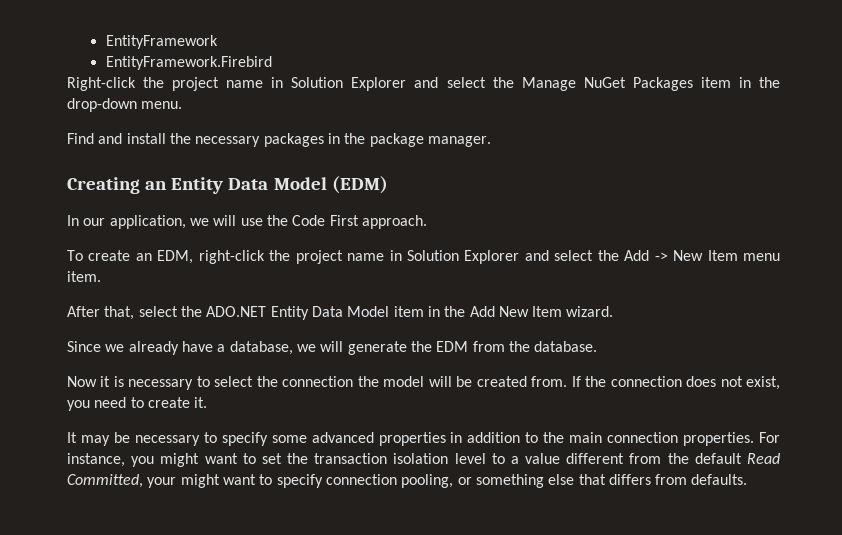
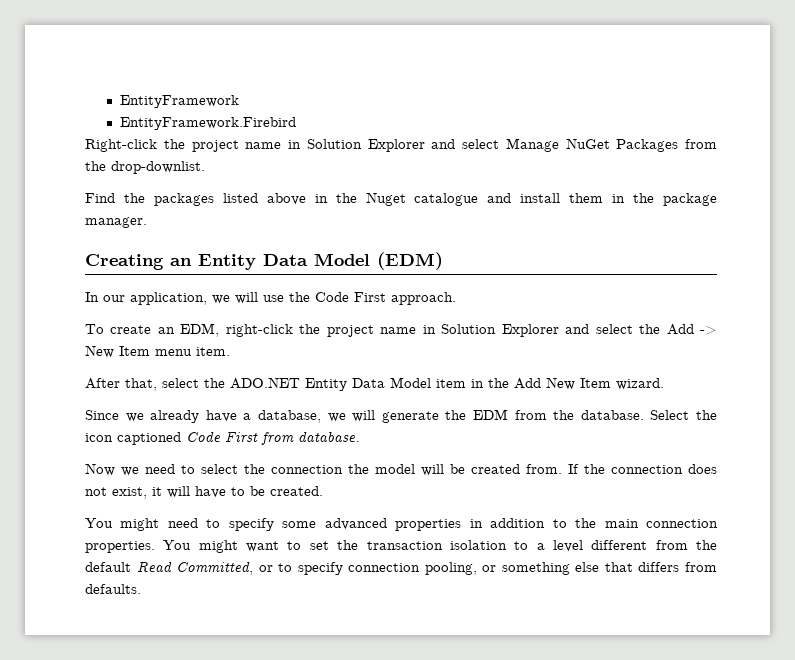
- Right-click the project name in Solution Explorer and select the Manage NuGet Packages item in the drop-down menu.
- Find and install the necessary packages in the package manager.
+ Right-click the project name in Solution Explorer and select Manage NuGet Packages from the drop-downlist.
+ Find the packages listed above in the Nuget catalogue and install them in the package manager.
- Since we already have a database, we will generate the EDM from the database.
- Now it is necessary to select the connection the model will be created from.
+ Since we already have a database, we will generate the EDM from the database. Select the icon captioned Code First from database.
+ Now we need to select the connection the model will be created from.
- If the connection does not exist, you need to create it.
- It may be necessary to specify some advanced properties in addition to the main connection properties.
+ If the connection does not exist, it will have to be created.
+ You might need to specify some advanced properties in addition to the main connection properties.
- For instance, you might want to set the transaction isolation level to a value different from the default Read Committed, your might want to specify connection pooling, or something else that differs from defaults.
+ You might want to set the transaction isolation to a level different from the default Read Committed, or to specify connection pooling, or something else that differs from defaults.

